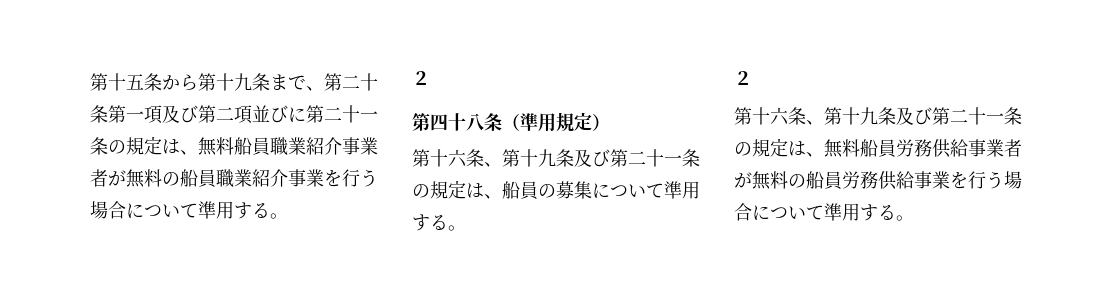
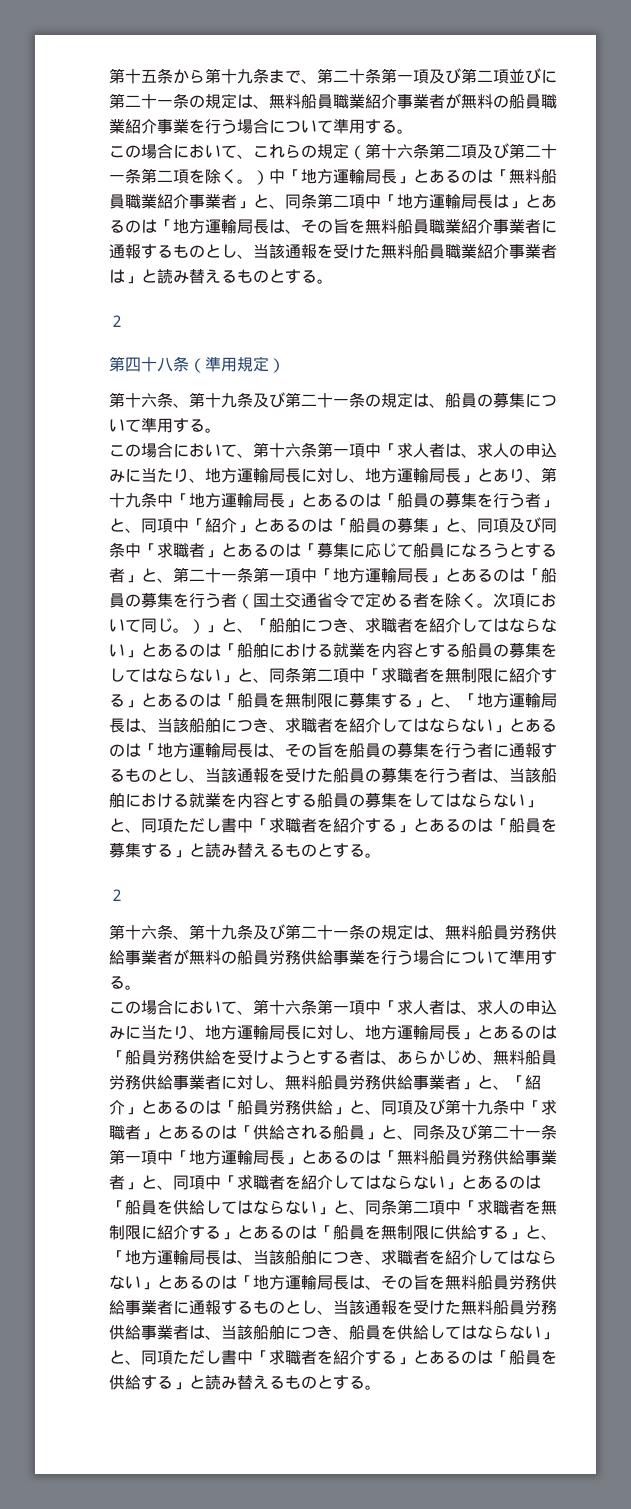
+ この場合において、これらの規定（第十六条第二項及び第二十一条第二項を除く。）中「地方運輸局長」とあるのは「無料船員職業紹介事業者」と、同条第二項中「地方運輸局長は」とあるのは「地方運輸局長は、その旨を無料船員職業紹介事業者に通報するものとし、当該通報を受けた無料船員職業紹介事業者は」と読み替えるものとする。
+ この場合において、第十六条第一項中「求人者は、求人の申込みに当たり、地方運輸局長に対し、地方運輸局長」とあり、第十九条中「地方運輸局長」とあるのは「船員の募集を行う者」と、同項中「紹介」とあるのは「船員の募集」と、同項及び同条中「求職者」とあるのは「募集に応じて船員になろうとする者」と、第二十一条第一項中「地方運輸局長」とあるのは「船員の募集を行う者（国土交通省令で定める者を除く。次項において同じ。）」と、「船舶につき、求職者を紹介してはならない」とあるのは「船舶における就業を内容とする船員の募集をしてはならない」と、同条第二項中「求職者を無制限に紹介する」とあるのは「船員を無制限に募集する」と、「地方運輸局長は、当該船舶につき、求職者を紹介してはならない」とあるのは「地方運輸局長は、その旨を船員の募集を行う者に通報するものとし、当該通報を受けた船員の募集を行う者は、当該船舶における就業を内容とする船員の募集をしてはならない」と、同項ただし書中「求職者を紹介する」とあるのは「船員を募集する」と読み替えるものとする。
+ この場合において、第十六条第一項中「求人者は、求人の申込みに当たり、地方運輸局長に対し、地方運輸局長」とあるのは「船員労務供給を受けようとする者は、あらかじめ、無料船員労務供給事業者に対し、無料船員労務供給事業者」と、「紹介」とあるのは「船員労務供給」と、同項及び第十九条中「求職者」とあるのは「供給される船員」と、同条及び第二十一条第一項中「地方運輸局長」とあるのは「無料船員労務供給事業者」と、同項中「求職者を紹介してはならない」とあるのは「船員を供給してはならない」と、同条第二項中「求職者を無制限に紹介する」とあるのは「船員を無制限に供給する」と、「地方運輸局長は、当該船舶につき、求職者を紹介してはならない」とあるのは「地方運輸局長は、その旨を無料船員労務供給事業者に通報するものとし、当該通報を受けた無料船員労務供給事業者は、当該船舶につき、船員を供給してはならない」と、同項ただし書中「求職者を紹介する」とあるのは「船員を供給する」と読み替えるものとする。

